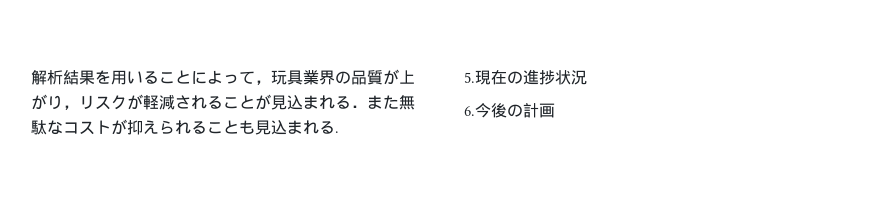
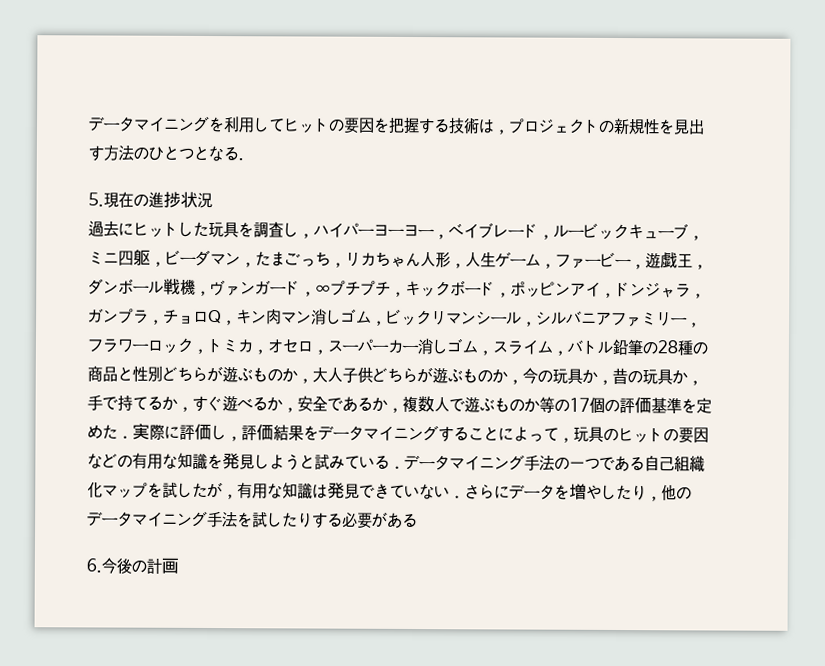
- 解析結果を用いることによって，玩具業界の品質が上がり，リスクが軽減されることが見込まれる．また無駄なコストが抑えられることも見込まれる.
+ データマイニングを利用してヒットの要因を把握する技術は，プロジェクトの新規性を見出す方法のひとつとなる.
+ 過去にヒットした玩具を調査し，ハイパーヨーヨー，ベイブレード，ルービックキューブ，ミニ四躯，ビーダマン，たまごっち，リカちゃん人形，人生ゲーム，ファービー，遊戯王，ダンボール戦機，ヴァンガード，∞プチプチ，キックボード，ポッピンアイ，ドンジャラ，ガンプラ，チョロQ，キン肉マン消しゴム，ビックリマンシール，シルバニアファミリー，フラワーロック，トミカ，オセロ，スーパーカー消しゴム，スライム，バトル鉛筆の28種の商品と性別どちらが遊ぶものか，大人子供どちらが遊ぶものか，今の玩具か，昔の玩具か，手で持てるか，すぐ遊べるか，安全であるか，複数人で遊ぶものか等の17個の評価基準を定めた．実際に評価し，評価結果をデータマイニングすることによって，玩具のヒットの要因などの有用な知識を発見しようと試みている．データマイニング手法の一つである自己組織化マップを試したが，有用な知識は発見できていない．さらにデータを増やしたり，他のデータマイニング手法を試したりする必要がある

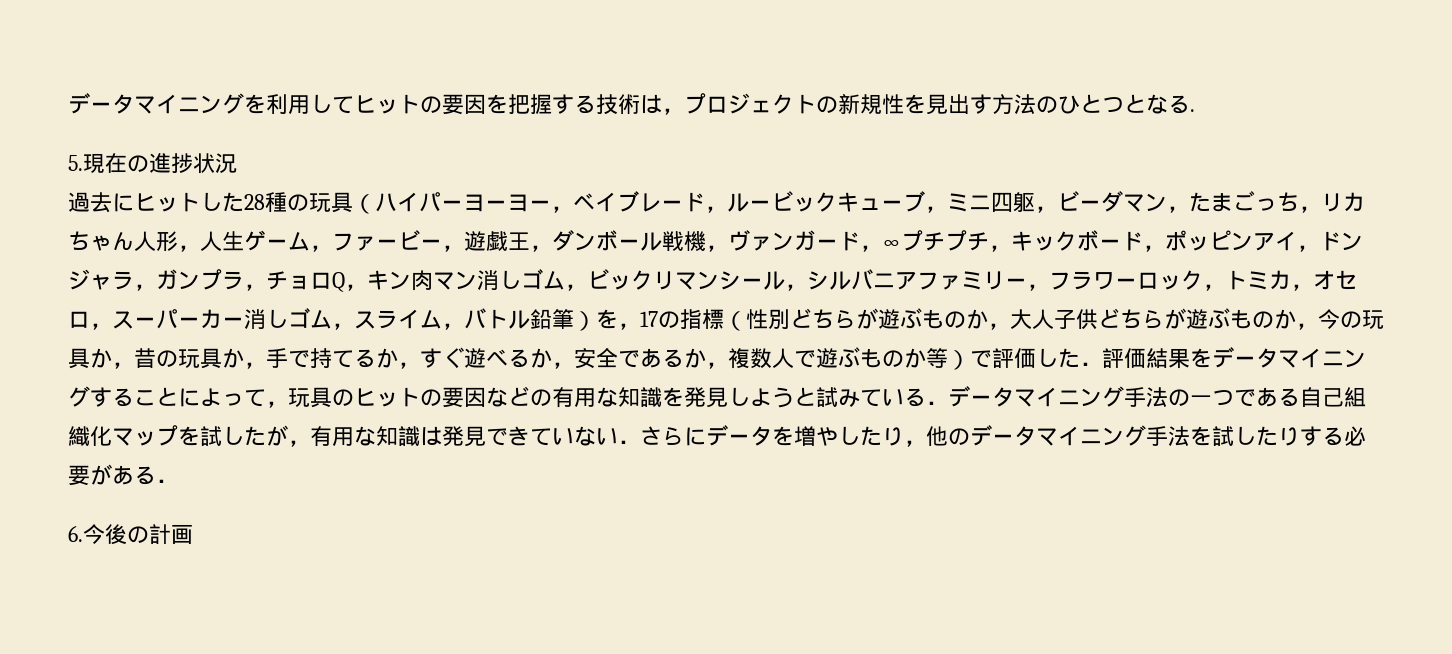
- 過去にヒットした玩具を調査し，ハイパーヨーヨー，ベイブレード，ルービックキューブ，ミニ四躯，ビーダマン，たまごっち，リカちゃん人形，人生ゲーム，ファービー，遊戯王，ダンボール戦機，ヴァンガード，∞プチプチ，キックボード，ポッピンアイ，ドンジャラ，ガンプラ，チョロQ，キン肉マン消しゴム，ビックリマンシール，シルバニアファミリー，フラワーロック，トミカ，オセロ，スーパーカー消しゴム，スライム，バトル鉛筆の28種の商品と性別どちらが遊ぶものか，大人子供どちらが遊ぶものか，今の玩具か，昔の玩具か，手で持てるか，すぐ遊べるか，安全であるか，複数人で遊ぶものか等の17個の評価基準を定めた．実際に評価し，評価結果をデータマイニングすることによって，玩具のヒットの要因などの有用な知識を発見しようと試みている．データマイニング手法の一つである自己組織化マップを試したが，有用な知識は発見できていない．さらにデータを増やしたり，他のデータマイニング手法を試したりする必要がある
+ 過去にヒットした28種の玩具（ハイパーヨーヨー，ベイブレード，ルービックキューブ，ミニ四躯，ビーダマン，たまごっち，リカちゃん人形，人生ゲーム，ファービー，遊戯王，ダンボール戦機，ヴァンガード，∞プチプチ，キックボード，ポッピンアイ，ドンジャラ，ガンプラ，チョロQ，キン肉マン消しゴム，ビックリマンシール，シルバニアファミリー，フラワーロック，トミカ，オセロ，スーパーカー消しゴム，スライム，バトル鉛筆）を，17の指標（性別どちらが遊ぶものか，大人子供どちらが遊ぶものか，今の玩具か，昔の玩具か，手で持てるか，すぐ遊べるか，安全であるか，複数人で遊ぶものか等）で評価した．評価結果をデータマイニングすることによって，玩具のヒットの要因などの有用な知識を発見しようと試みている．データマイニング手法の一つである自己組織化マップを試したが，有用な知識は発見できていない．さらにデータを増やしたり，他のデータマイニング手法を試したりする必要がある．

